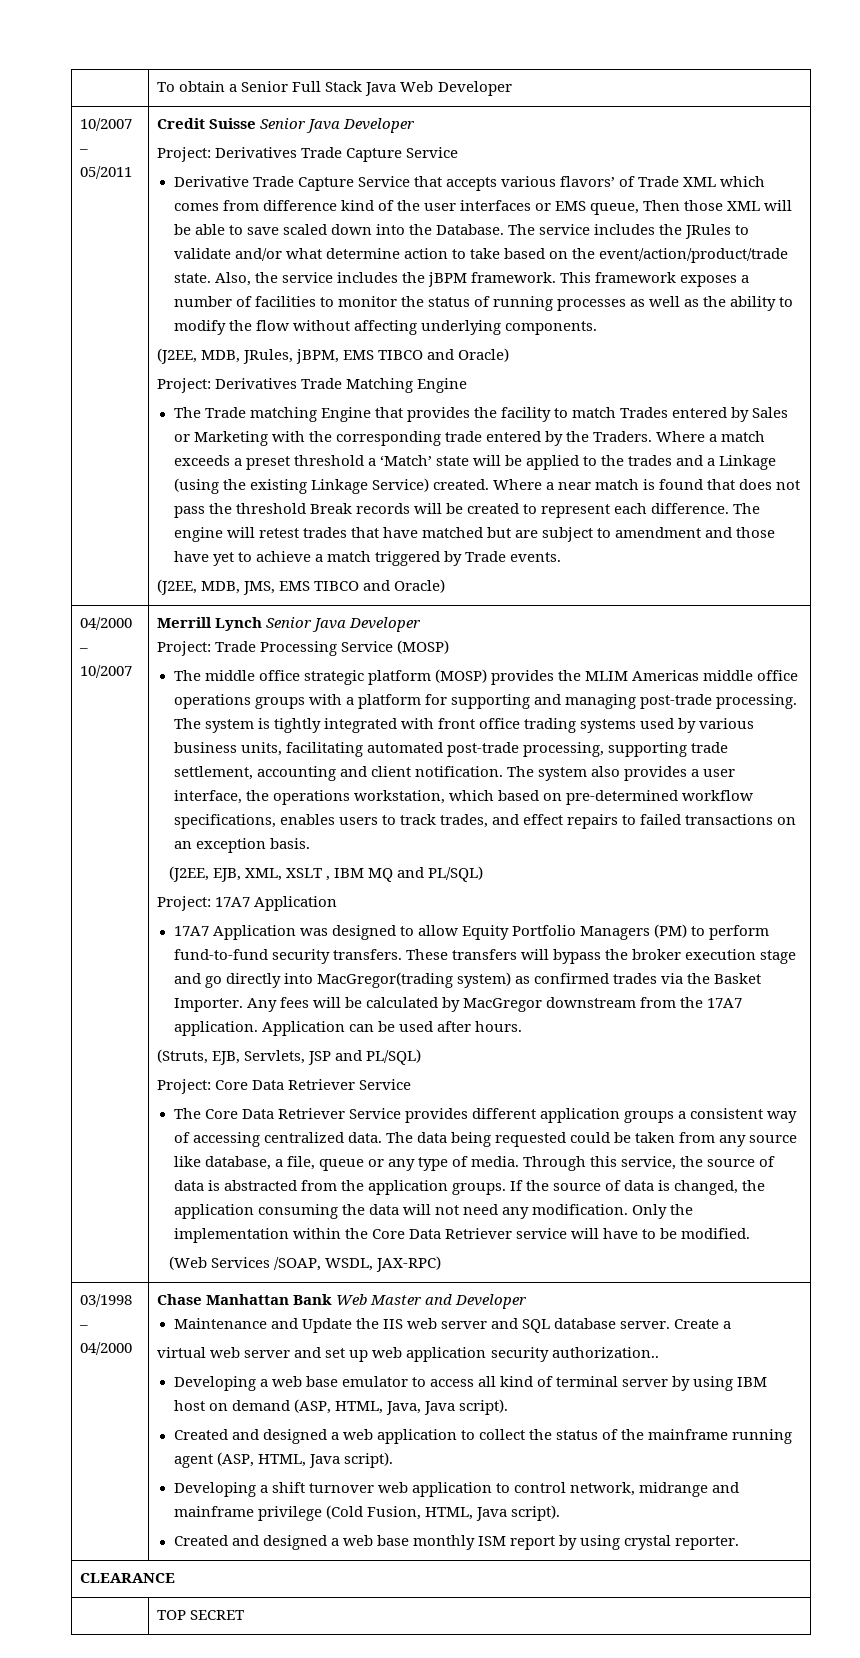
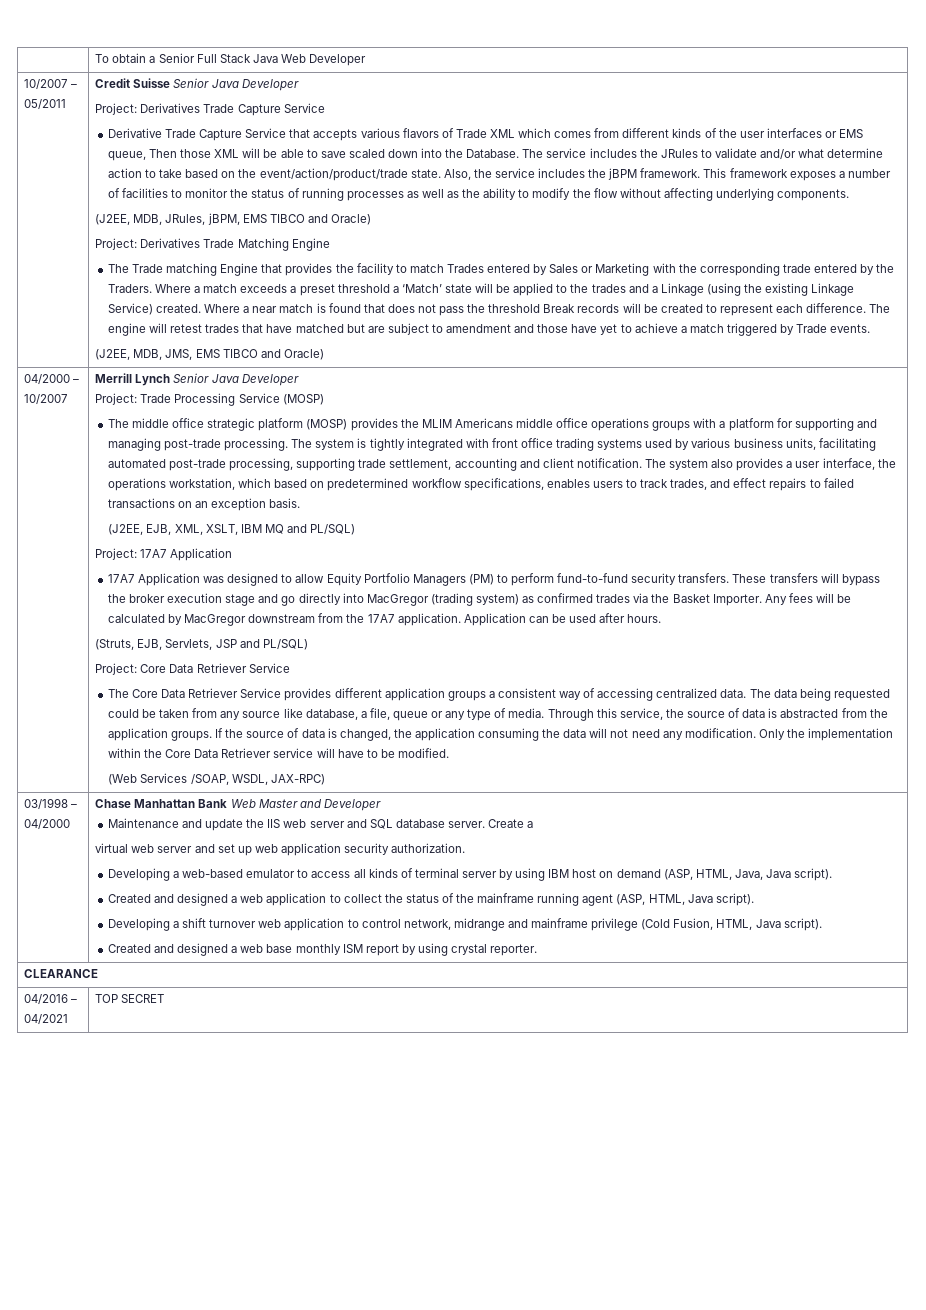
- Derivative Trade Capture Service that accepts various flavors’ of Trade XML which comes from difference kind of the user interfaces or EMS queue, Then those XML will be able to save scaled down into the Database.
+ Derivative Trade Capture Service that accepts various flavors of Trade XML which comes from different kinds of the user interfaces or EMS queue, Then those XML will be able to save scaled down into the Database.
- The middle office strategic platform (MOSP) provides the MLIM Americas middle office operations groups with a platform for supporting and managing post-trade processing.
+ The middle office strategic platform (MOSP) provides the MLIM Americans middle office operations groups with a platform for supporting and managing post-trade processing.
- The system also provides a user interface, the operations workstation, which based on pre-determined workflow specifications, enables users to track trades, and effect repairs to failed transactions on an exception basis.
+ The system also provides a user interface, the operations workstation, which based on predetermined workflow specifications, enables users to track trades, and effect repairs to failed transactions on an exception basis.
- (J2EE, EJB, XML, XSLT , IBM MQ and PL/SQL)
+ (J2EE, EJB, XML, XSLT, IBM MQ and PL/SQL)
- These transfers will bypass the broker execution stage and go directly into MacGregor(trading system) as confirmed trades via the Basket Importer.
+ These transfers will bypass the broker execution stage and go directly into MacGregor (trading system) as confirmed trades via the Basket Importer.
- Maintenance and Update the IIS web server and SQL database server.
+ Maintenance and update the IIS web server and SQL database server.
- virtual web server and set up web application security authorization..
- Developing a web base emulator to access all kind of terminal server by using IBM host on demand (ASP, HTML, Java, Java script).
+ virtual web server and set up web application security authorization.
+ Developing a web-based emulator to access all kinds of terminal server by using IBM host on demand (ASP, HTML, Java, Java script).
- | TOP SECRET
+ 04/2016 – 04/2021 | TOP SECRET

